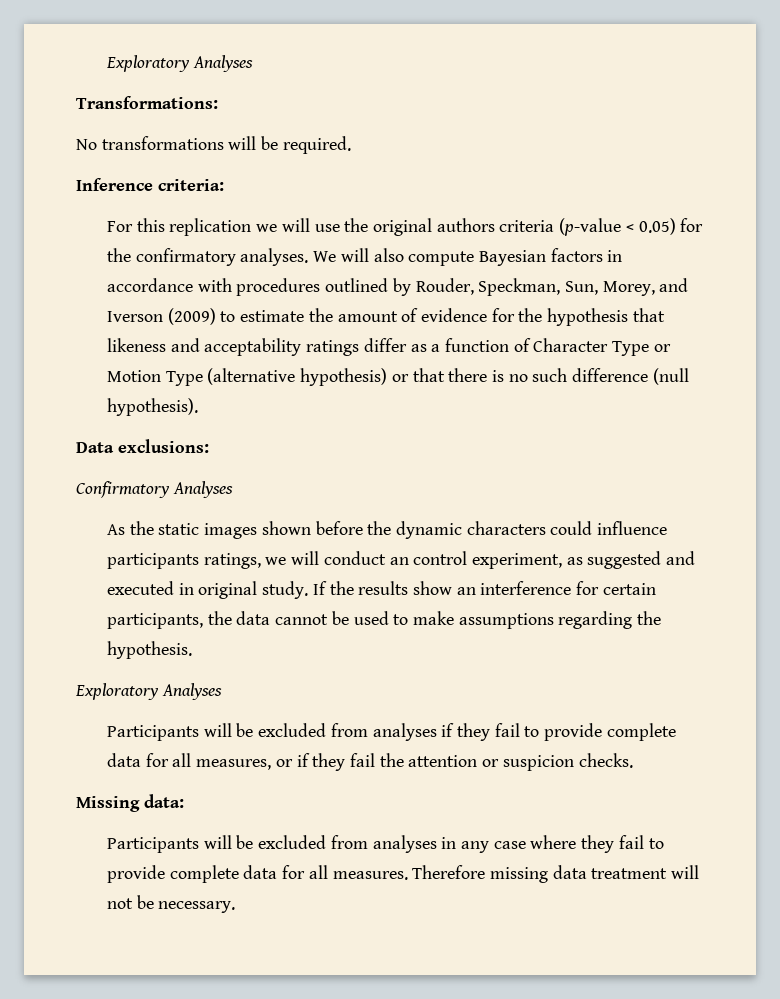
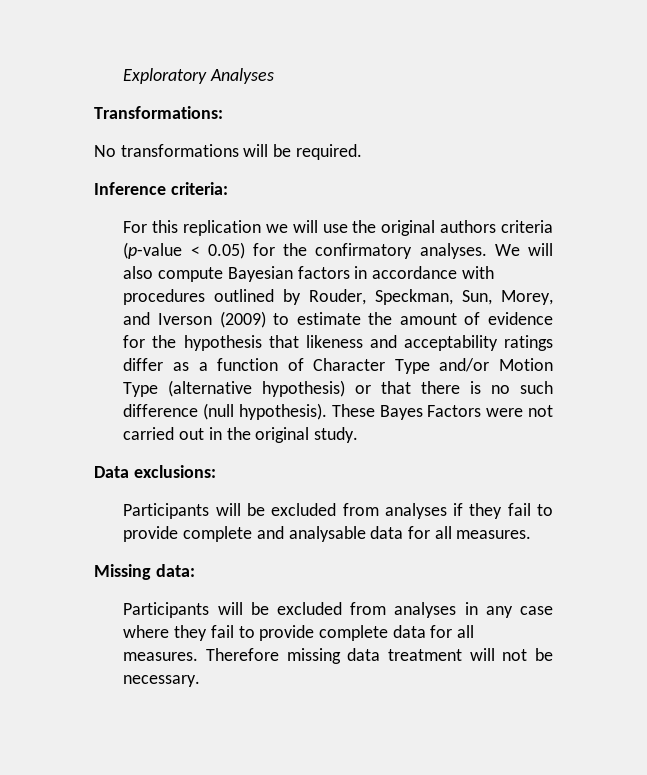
- We will also compute Bayesian factors in accordance with procedures outlined by Rouder, Speckman, Sun, Morey, and Iverson (2009) to estimate the amount of evidence for the hypothesis that likeness and acceptability ratings differ as a function of Character Type or Motion Type (alternative hypothesis) or that there is no such difference (null hypothesis).
+ We will also compute Bayesian factors in accordance with procedures outlined by Rouder, Speckman, Sun, Morey, and Iverson (2009) to estimate the amount of evidence for the hypothesis that likeness and acceptability ratings differ as a function of Character Type and/or Motion Type (alternative hypothesis) or that there is no such difference (null hypothesis). These Bayes Factors were not carried out in the original study.
  Data exclusions:
- Confirmatory Analyses
- As the static images shown before the dynamic characters could influence participants ratings, we will conduct an control experiment, as suggested and executed in original study. If the results show an interference for certain participants, the data cannot be used to make assumptions regarding the hypothesis.
- Exploratory Analyses
- Participants will be excluded from analyses if they fail to provide complete data for all measures, or if they fail the attention or suspicion checks.
+ Participants will be excluded from analyses if they fail to provide complete and analysable data for all measures.

